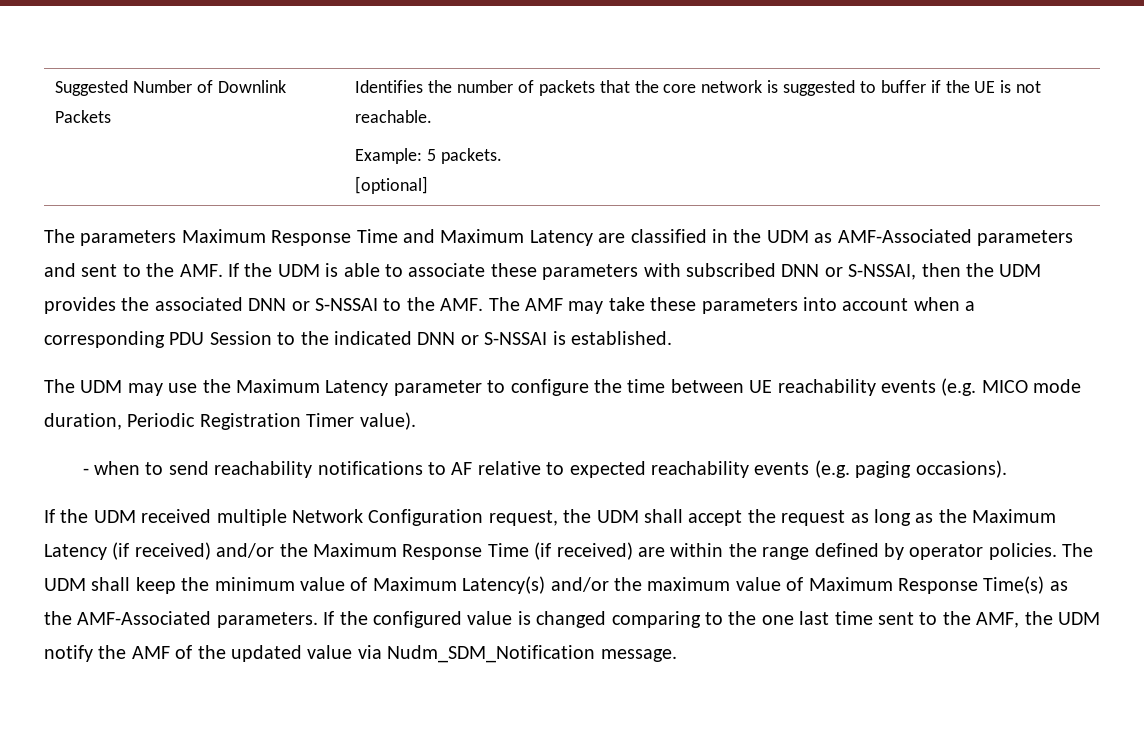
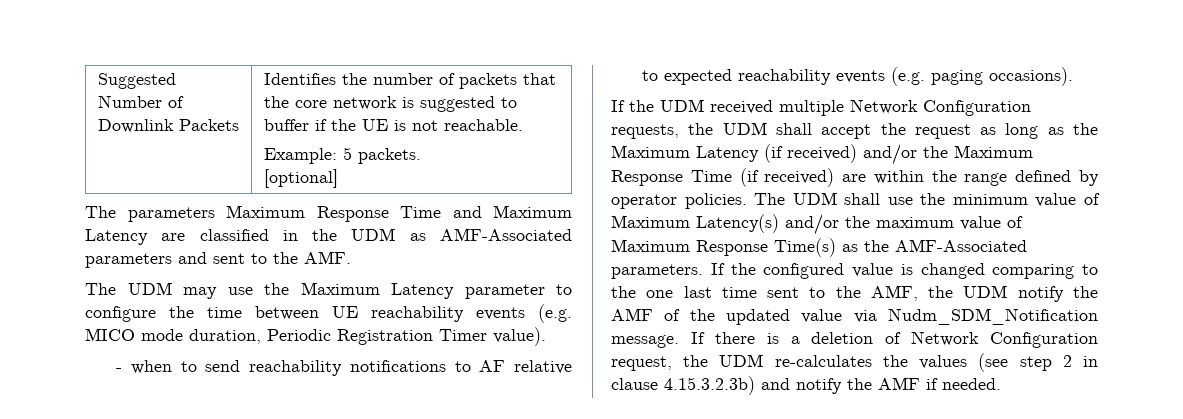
- The parameters Maximum Response Time and Maximum Latency are classified in the UDM as AMF-Associated parameters and sent to the AMF. If the UDM is able to associate these parameters with subscribed DNN or S-NSSAI, then the UDM provides the associated DNN or S-NSSAI to the AMF. The AMF may take these parameters into account when a corresponding PDU Session to the indicated DNN or S-NSSAI is established.
+ The parameters Maximum Response Time and Maximum Latency are classified in the UDM as AMF-Associated parameters and sent to the AMF.
- If the UDM received multiple Network Configuration request, the UDM shall accept the request as long as the Maximum Latency (if received) and/or the Maximum Response Time (if received) are within the range defined by operator policies.
+ If the UDM received multiple Network Configuration requests, the UDM shall accept the request as long as the Maximum Latency (if received) and/or the Maximum Response Time (if received) are within the range defined by operator policies.
- The UDM shall keep the minimum value of Maximum Latency(s) and/or the maximum value of Maximum Response Time(s) as the AMF-Associated parameters.
+ The UDM shall use the minimum value of Maximum Latency(s) and/or the maximum value of Maximum Response Time(s) as the AMF-Associated parameters.
+ If there is a deletion of Network Configuration request, the UDM re-calculates the values (see step 2 in clause 4.15.3.2.3b) and notify the AMF if needed.

